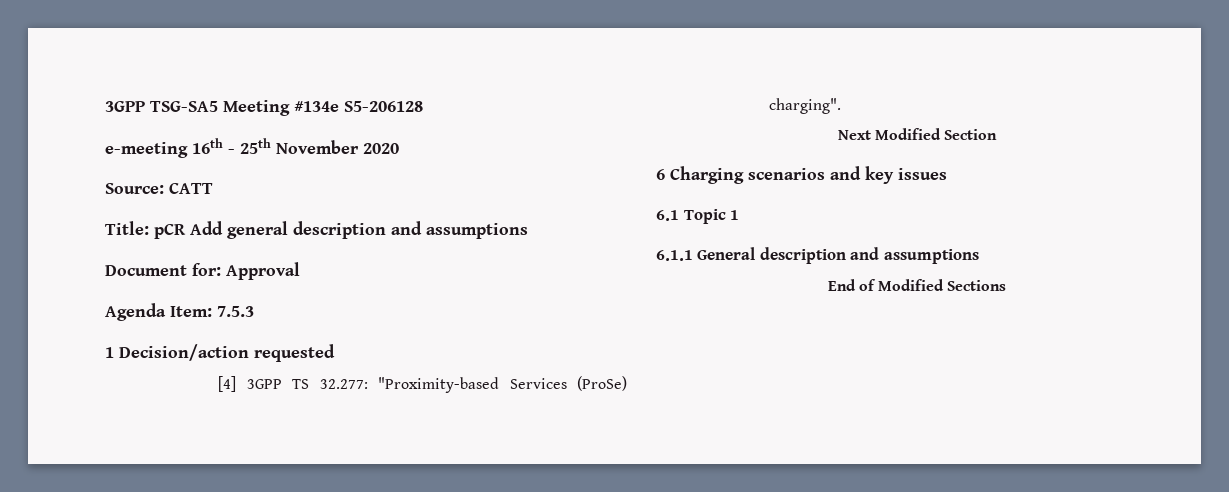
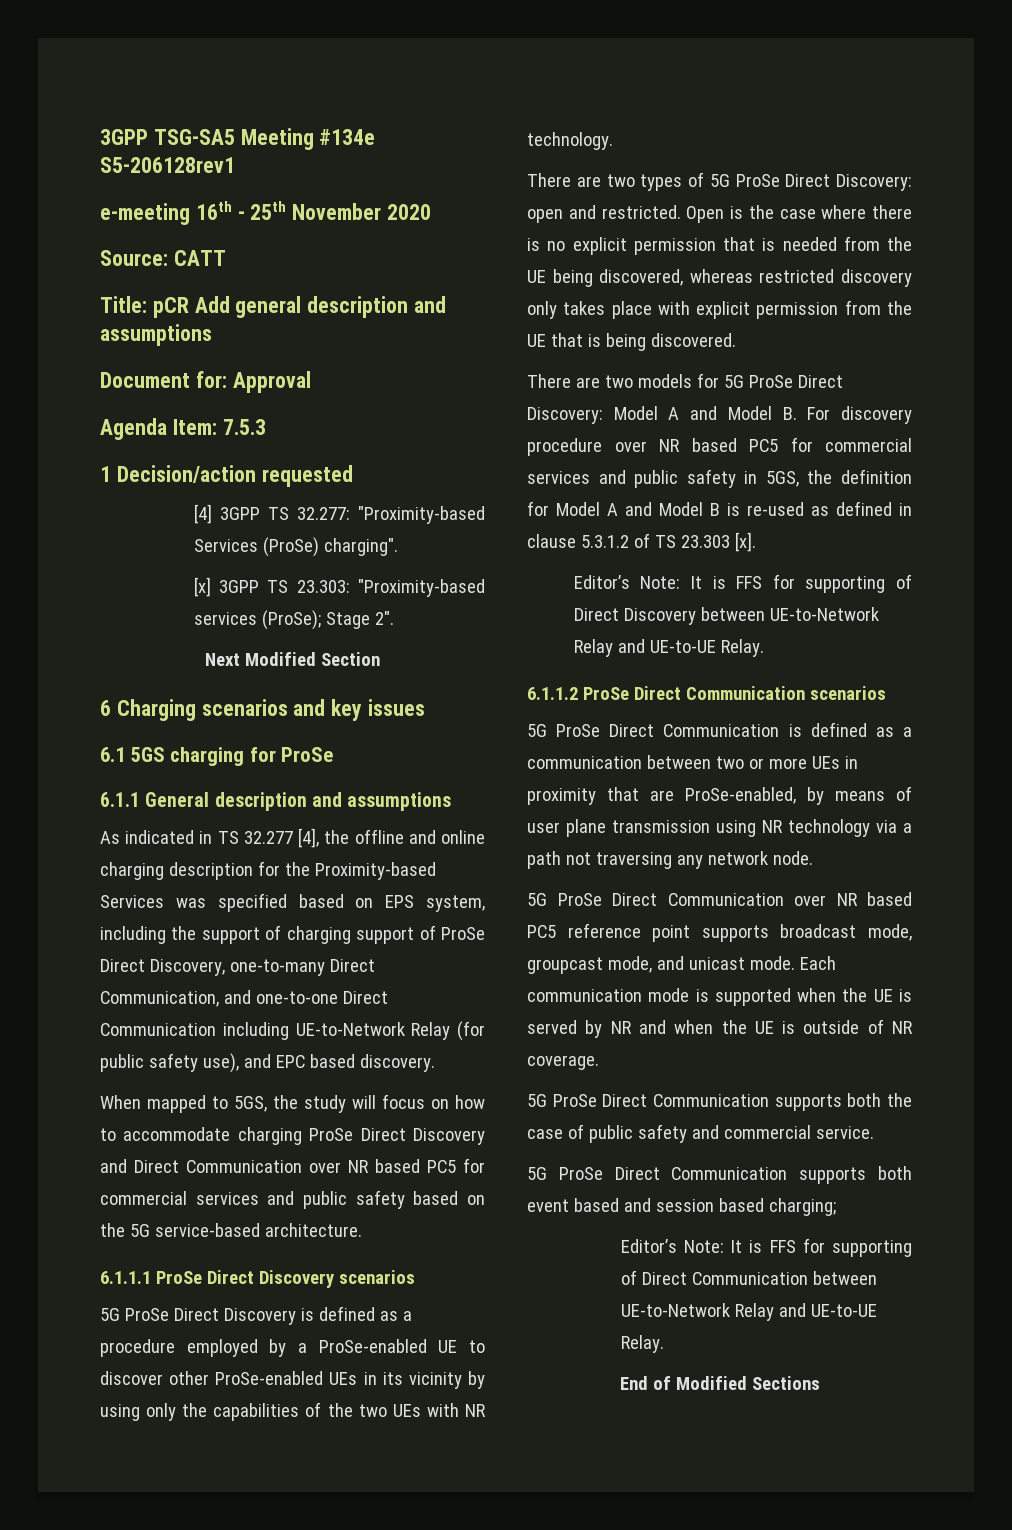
- 3GPP TSG-SA5 Meeting #134e S5-206128
+ 3GPP TSG-SA5 Meeting #134e S5-206128rev1
+ [x] 3GPP TS 23.303: "Proximity-based services (ProSe); Stage 2".
- 6.1 Topic 1
+ 6.1 5GS charging for ProSe
+ As indicated in TS 32.277 [4], the offline and online charging description for the Proximity-based Services was specified based on EPS system, including the support of charging support of ProSe Direct Discovery, one-to-many Direct Communication, and one-to-one Direct Communication including UE-to-Network Relay (for public safety use), and EPC based discovery.
+ When mapped to 5GS, the study will focus on how to accommodate charging ProSe Direct Discovery and Direct Communication over NR based PC5 for commercial services and public safety based on the 5G service-based architecture.
+ 6.1.1.1 ProSe Direct Discovery scenarios
+ 5G ProSe Direct Discovery is defined as a procedure employed by a ProSe-enabled UE to discover other ProSe-enabled UEs in its vicinity by using only the capabilities of the two UEs with NR technology.
+ There are two types of 5G ProSe Direct Discovery: open and restricted. Open is the case where there is no explicit permission that is needed from the UE being discovered, whereas restricted discovery only takes place with explicit permission from the UE that is being discovered.
+ There are two models for 5G ProSe Direct Discovery: Model A and Model B. For discovery procedure over NR based PC5 for commercial services and public safety in 5GS, the definition for Model A and Model B is re-used as defined in clause 5.3.1.2 of TS 23.303 [x].
+ Editor’s Note: It is FFS for supporting of Direct Discovery between UE-to-Network Relay and UE-to-UE Relay.
+ 6.1.1.2 ProSe Direct Communication scenarios
+ 5G ProSe Direct Communication is defined as a communication between two or more UEs in proximity that are ProSe-enabled, by means of user plane transmission using NR technology via a path not traversing any network node.
+ 5G ProSe Direct Communication over NR based PC5 reference point supports broadcast mode, groupcast mode, and unicast mode. Each communication mode is supported when the UE is served by NR and when the UE is outside of NR coverage.
+ 5G ProSe Direct Communication supports both the case of public safety and commercial service.
+ 5G ProSe Direct Communication supports both event based and session based charging;
+ Editor’s Note: It is FFS for supporting of Direct Communication between UE-to-Network Relay and UE-to-UE Relay.

